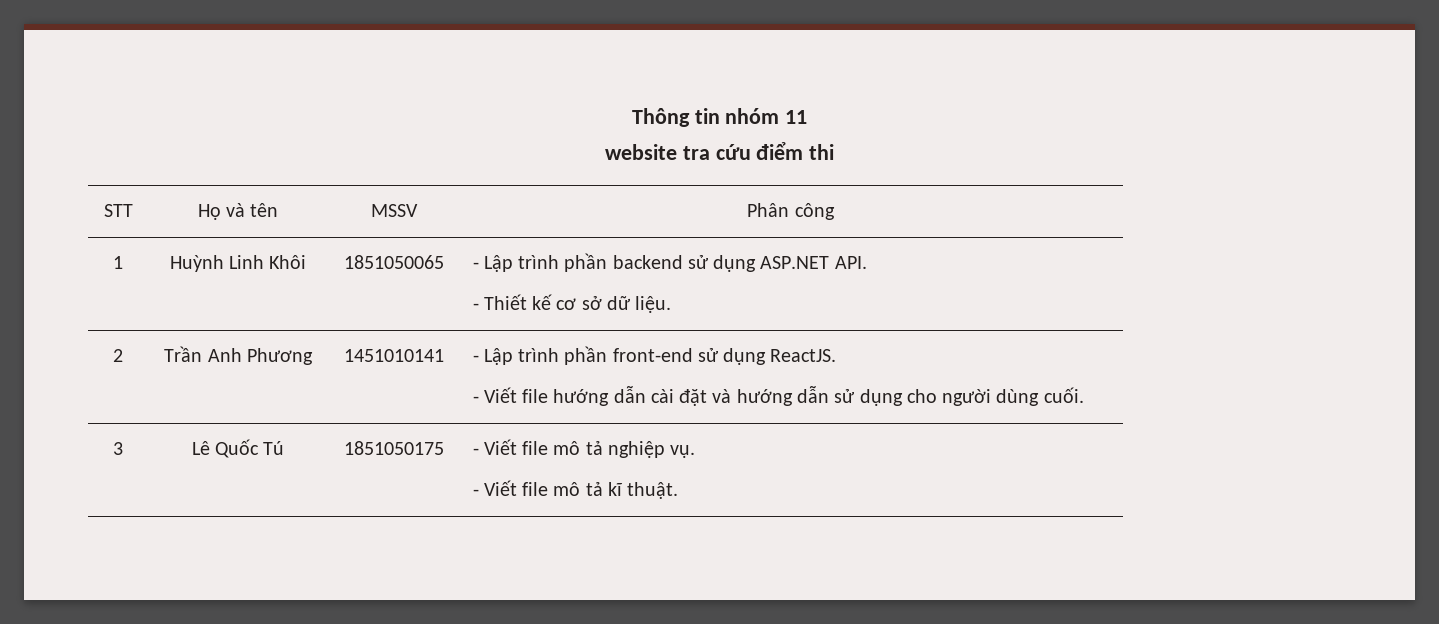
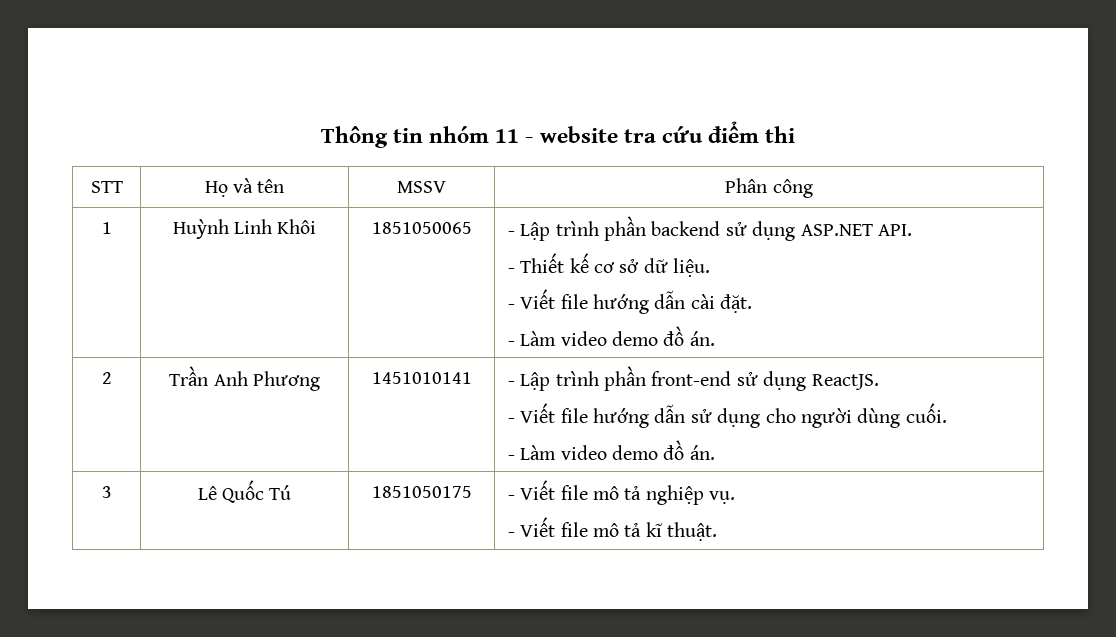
- Thông tin nhóm 11
- website tra cứu điểm thi
+ Thông tin nhóm 11 - website tra cứu điểm thi
  1 | Huỳnh Linh Khôi | 1851050065 | - Lập trình phần backend sử dụng ASP.NET API.
  - Thiết kế cơ sở dữ liệu.
+ - Viết file hướng dẫn cài đặt.
+ - Làm video demo đồ án.
  2 | Trần Anh Phương | 1451010141 | - Lập trình phần front-end sử dụng ReactJS.
- - Viết file hướng dẫn cài đặt và hướng dẫn sử dụng cho người dùng cuối.
+ - Viết file hướng dẫn sử dụng cho người dùng cuối.
+ - Làm video demo đồ án.

